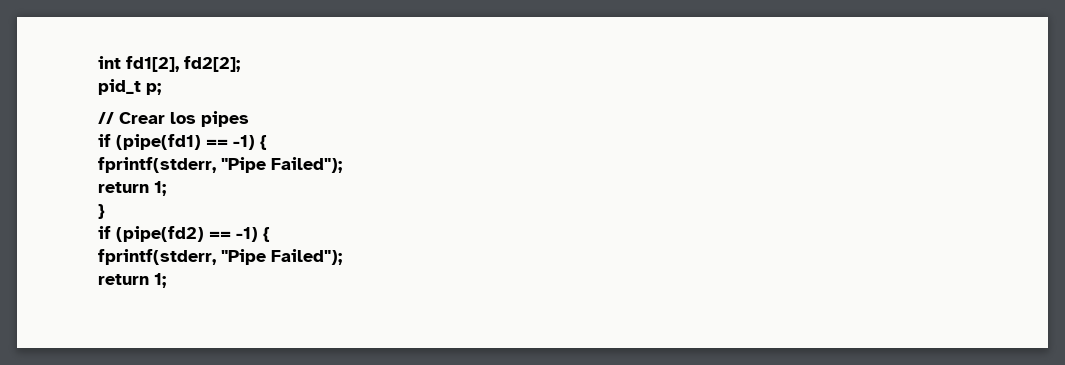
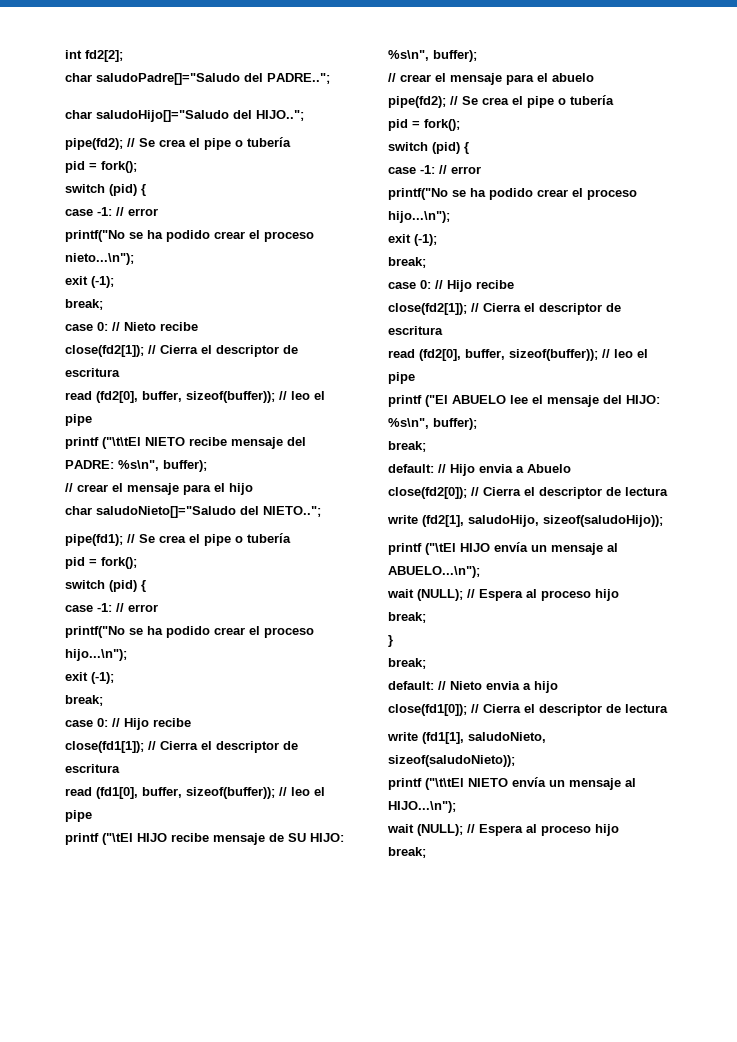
- int fd1[2], fd2[2];
+ int fd2[2];
- pid_t p;
- // Crear los pipes
- if (pipe(fd1) == -1) {
- fprintf(stderr, "Pipe Failed");
- return 1;
+ char saludoPadre[]="Saludo del PADRE..";
+ char saludoHijo[]="Saludo del HIJO..";
+ pipe(fd2); // Se crea el pipe o tubería
+ pid = fork();
+ switch (pid) {
+ case -1: // error
+ printf("No se ha podido crear el proceso nieto...\n");
+ exit (-1);
+ break;
+ case 0: // Nieto recibe
+ close(fd2[1]); // Cierra el descriptor de escritura
+ read (fd2[0], buffer, sizeof(buffer)); // leo el pipe
+ printf ("\t\tEl NIETO recibe mensaje del PADRE: %s\n", buffer);
+ // crear el mensaje para el hijo
+ char saludoNieto[]="Saludo del NIETO..";
+ pipe(fd1); // Se crea el pipe o tubería
+ pid = fork();
+ switch (pid) {
+ case -1: // error
+ printf("No se ha podido crear el proceso hijo...\n");
+ exit (-1);
+ break;
+ case 0: // Hijo recibe
+ close(fd1[1]); // Cierra el descriptor de escritura
+ read (fd1[0], buffer, sizeof(buffer)); // leo el pipe
+ printf ("\tEl HIJO recibe mensaje de SU HIJO: %s\n", buffer);
+ // crear el mensaje para el abuelo
+ pipe(fd2); // Se crea el pipe o tubería
+ pid = fork();
+ switch (pid) {
+ case -1: // error
+ printf("No se ha podido crear el proceso hijo...\n");
+ exit (-1);
+ break;
+ case 0: // Hijo recibe
+ close(fd2[1]); // Cierra el descriptor de escritura
+ read (fd2[0], buffer, sizeof(buffer)); // leo el pipe
+ printf ("El ABUELO lee el mensaje del HIJO: %s\n", buffer);
+ break;
+ default: // Hijo envia a Abuelo
+ close(fd2[0]); // Cierra el descriptor de lectura
+ write (fd2[1], saludoHijo, sizeof(saludoHijo));
+ printf ("\tEl HIJO envía un mensaje al ABUELO...\n");
+ wait (NULL); // Espera al proceso hijo
+ break;
  }
- if (pipe(fd2) == -1) {
- fprintf(stderr, "Pipe Failed");
- return 1;
+ break;
+ default: // Nieto envia a hijo
+ close(fd1[0]); // Cierra el descriptor de lectura
+ write (fd1[1], saludoNieto, sizeof(saludoNieto));
+ printf ("\t\tEl NIETO envía un mensaje al HIJO...\n");
+ wait (NULL); // Espera al proceso hijo
+ break;

